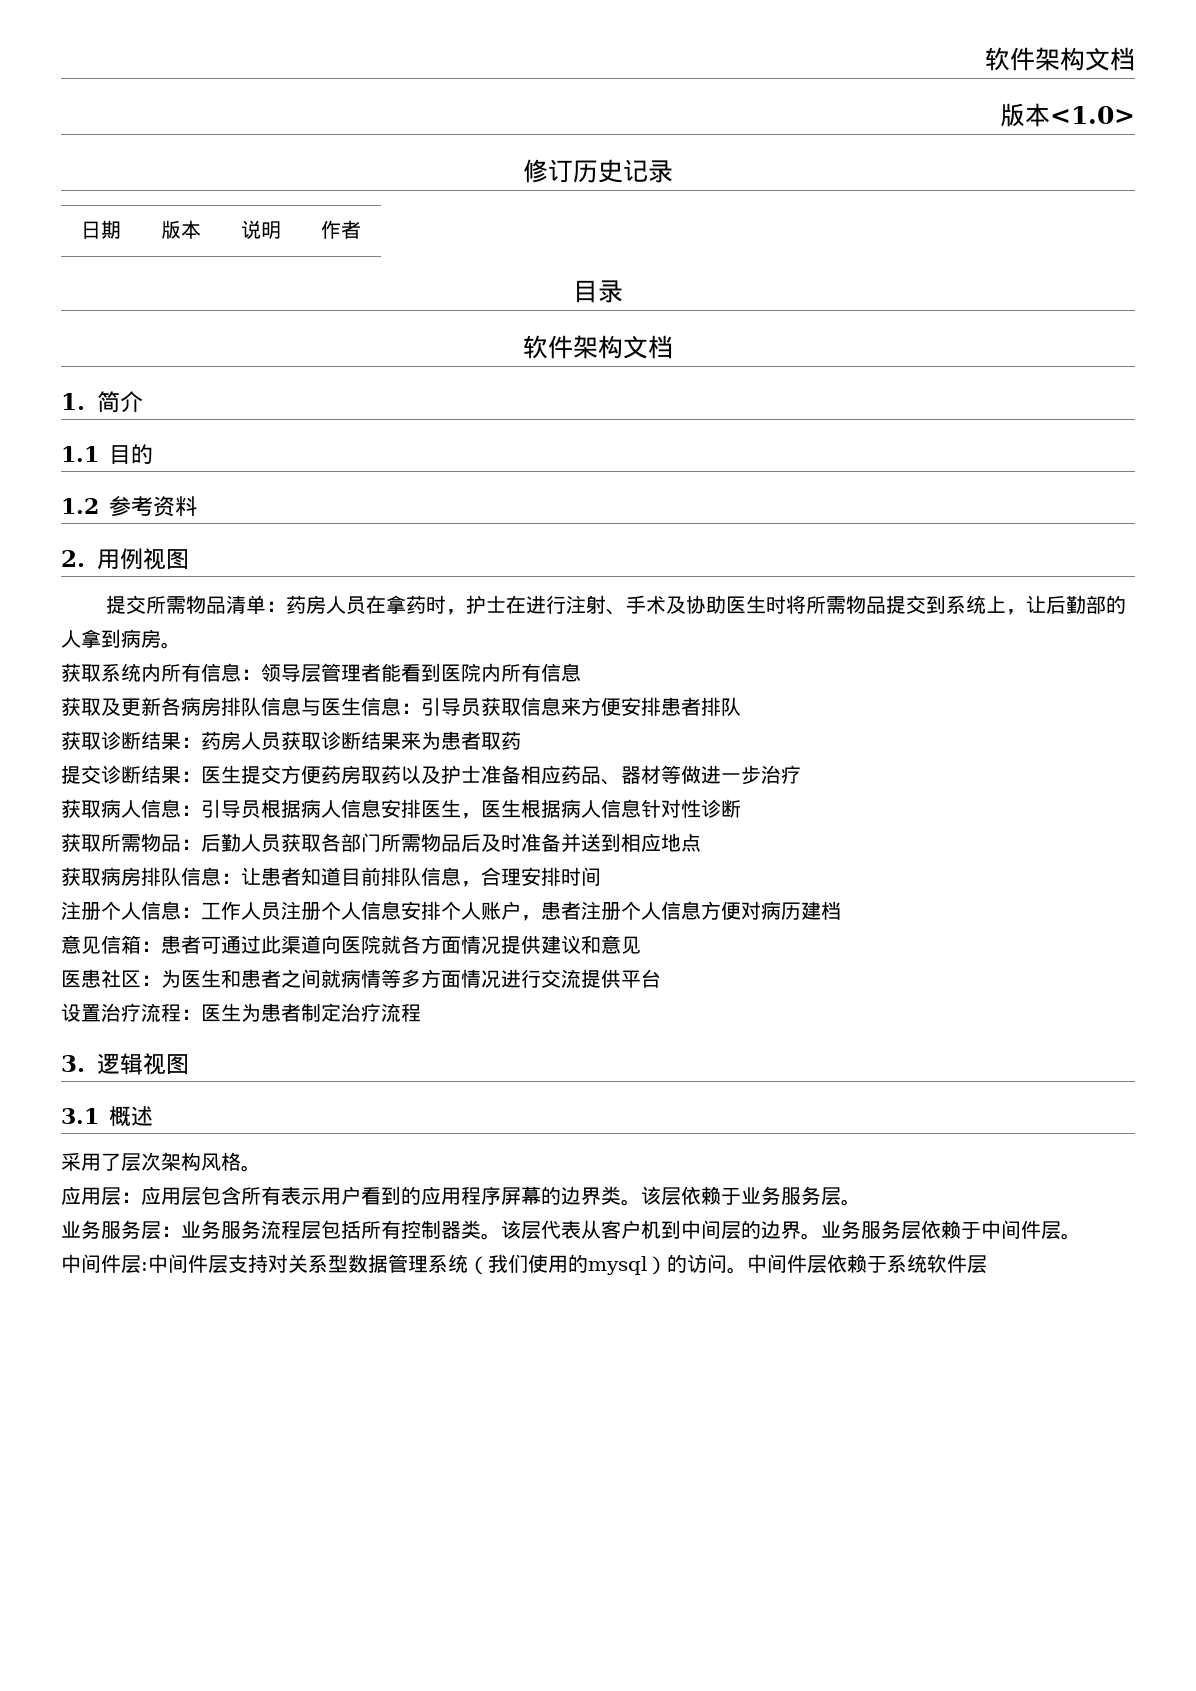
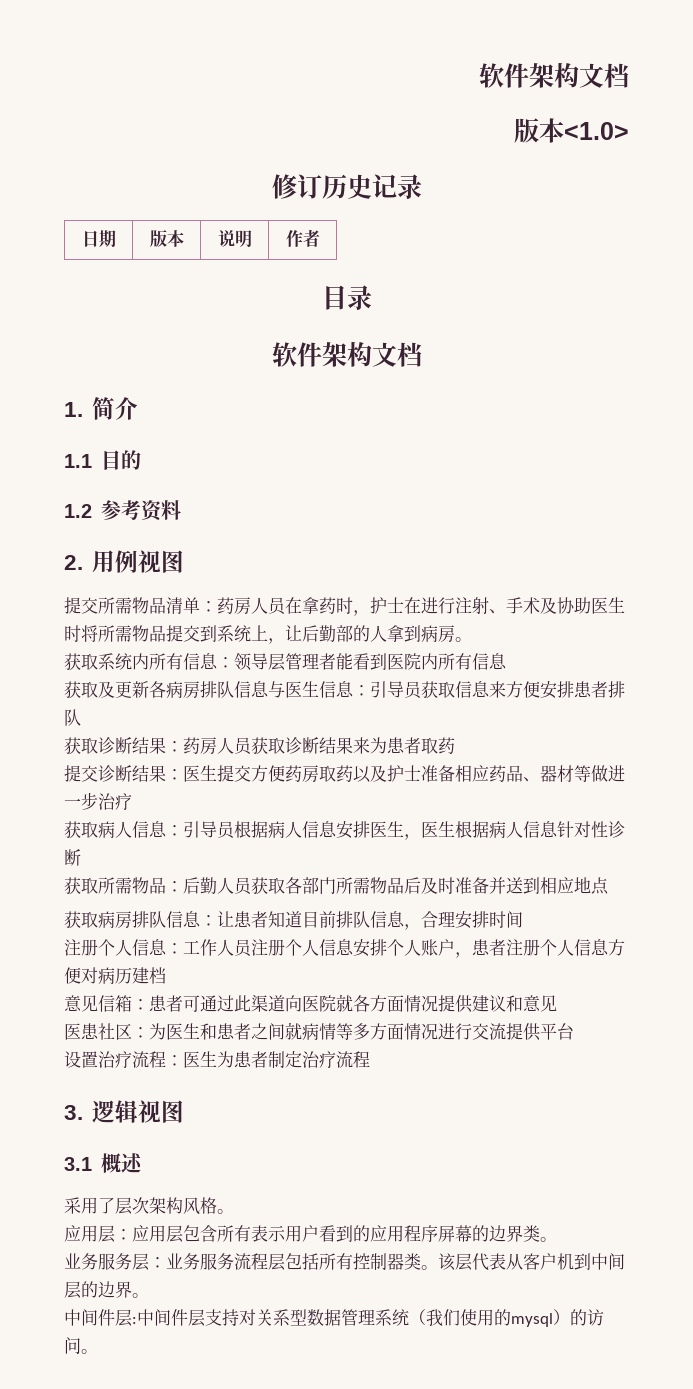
- 该层依赖于业务服务层。
- 业务服务层依赖于中间件层。
- 中间件层依赖于系统软件层

